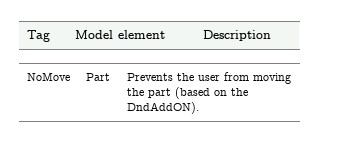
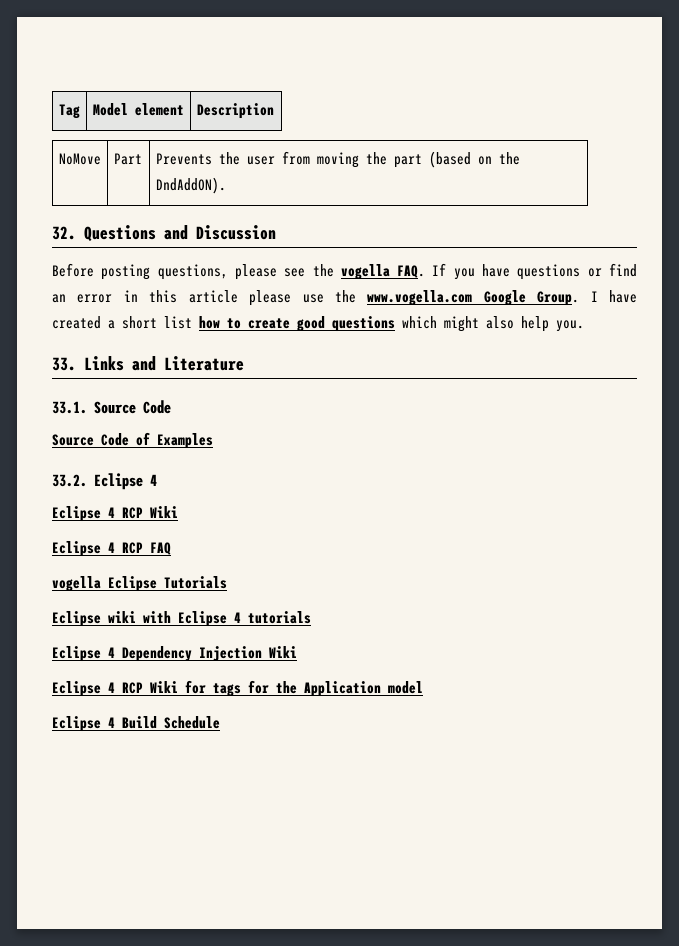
+ 32. Questions and Discussion
+ Before posting questions, please see the vogella FAQ. If you have questions or find an error in this article please use the www.vogella.com Google Group. I have created a short list how to create good questions which might also help you.
+ 33. Links and Literature
+ 33.1. Source Code
+ Source Code of Examples
+ 33.2. Eclipse 4
+ Eclipse 4 RCP Wiki
+ Eclipse 4 RCP FAQ
+ vogella Eclipse Tutorials
+ Eclipse wiki with Eclipse 4 tutorials
+ Eclipse 4 Dependency Injection Wiki
+ Eclipse 4 RCP Wiki for tags for the Application model
+ Eclipse 4 Build Schedule

